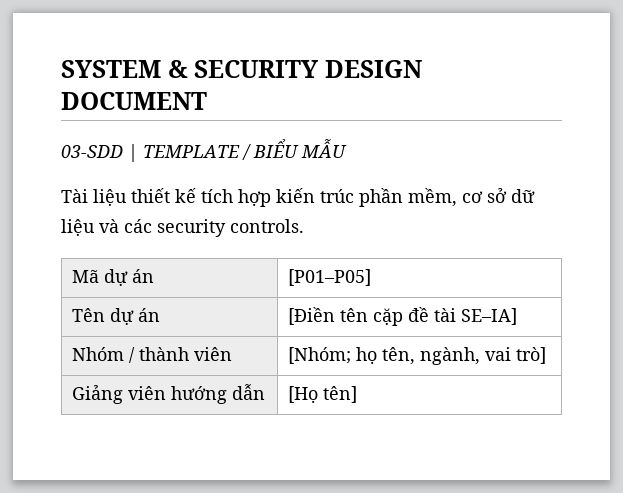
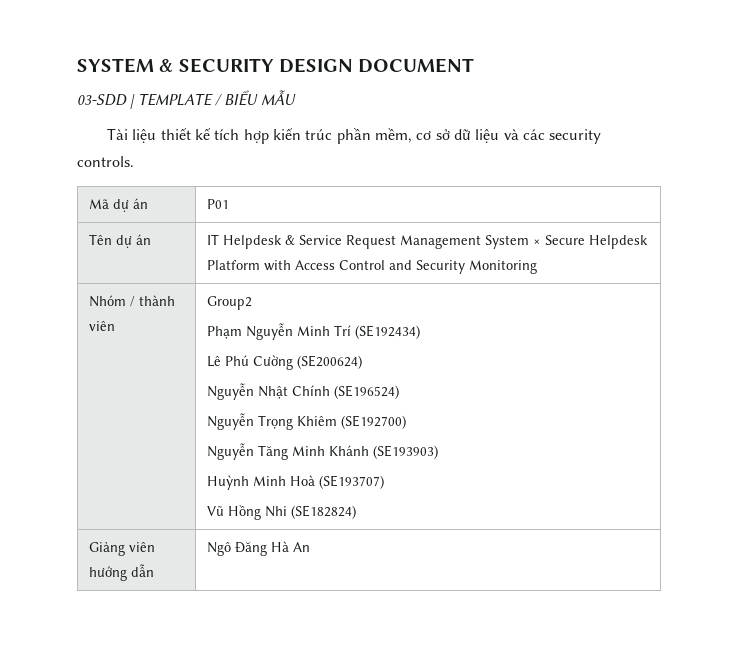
- Mã dự án | [P01–P05]
+ Mã dự án | P01
- Tên dự án | [Điền tên cặp đề tài SE–IA]
- Nhóm / thành viên | [Nhóm; họ tên, ngành, vai trò]
+ Tên dự án | IT Helpdesk & Service Request Management System × Secure Helpdesk Platform with Access Control and Security Monitoring
+ Nhóm / thành viên | Group2
+ Phạm Nguyễn Minh Trí (SE192434)
+ Lê Phú Cường (SE200624)
+ Nguyễn Nhật Chính (SE196524)
+ Nguyễn Trọng Khiêm (SE192700)
+ Nguyễn Tăng Minh Khánh (SE193903)
+ Huỳnh Minh Hoà (SE193707)
+ Vũ Hồng Nhi (SE182824)
- Giảng viên hướng dẫn | [Họ tên]
+ Giảng viên hướng dẫn | Ngô Đăng Hà An

